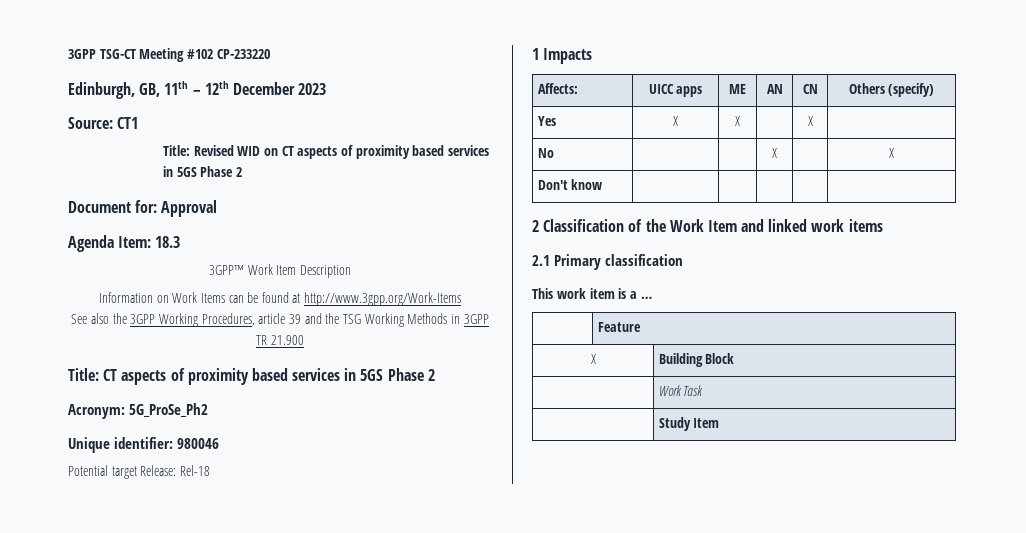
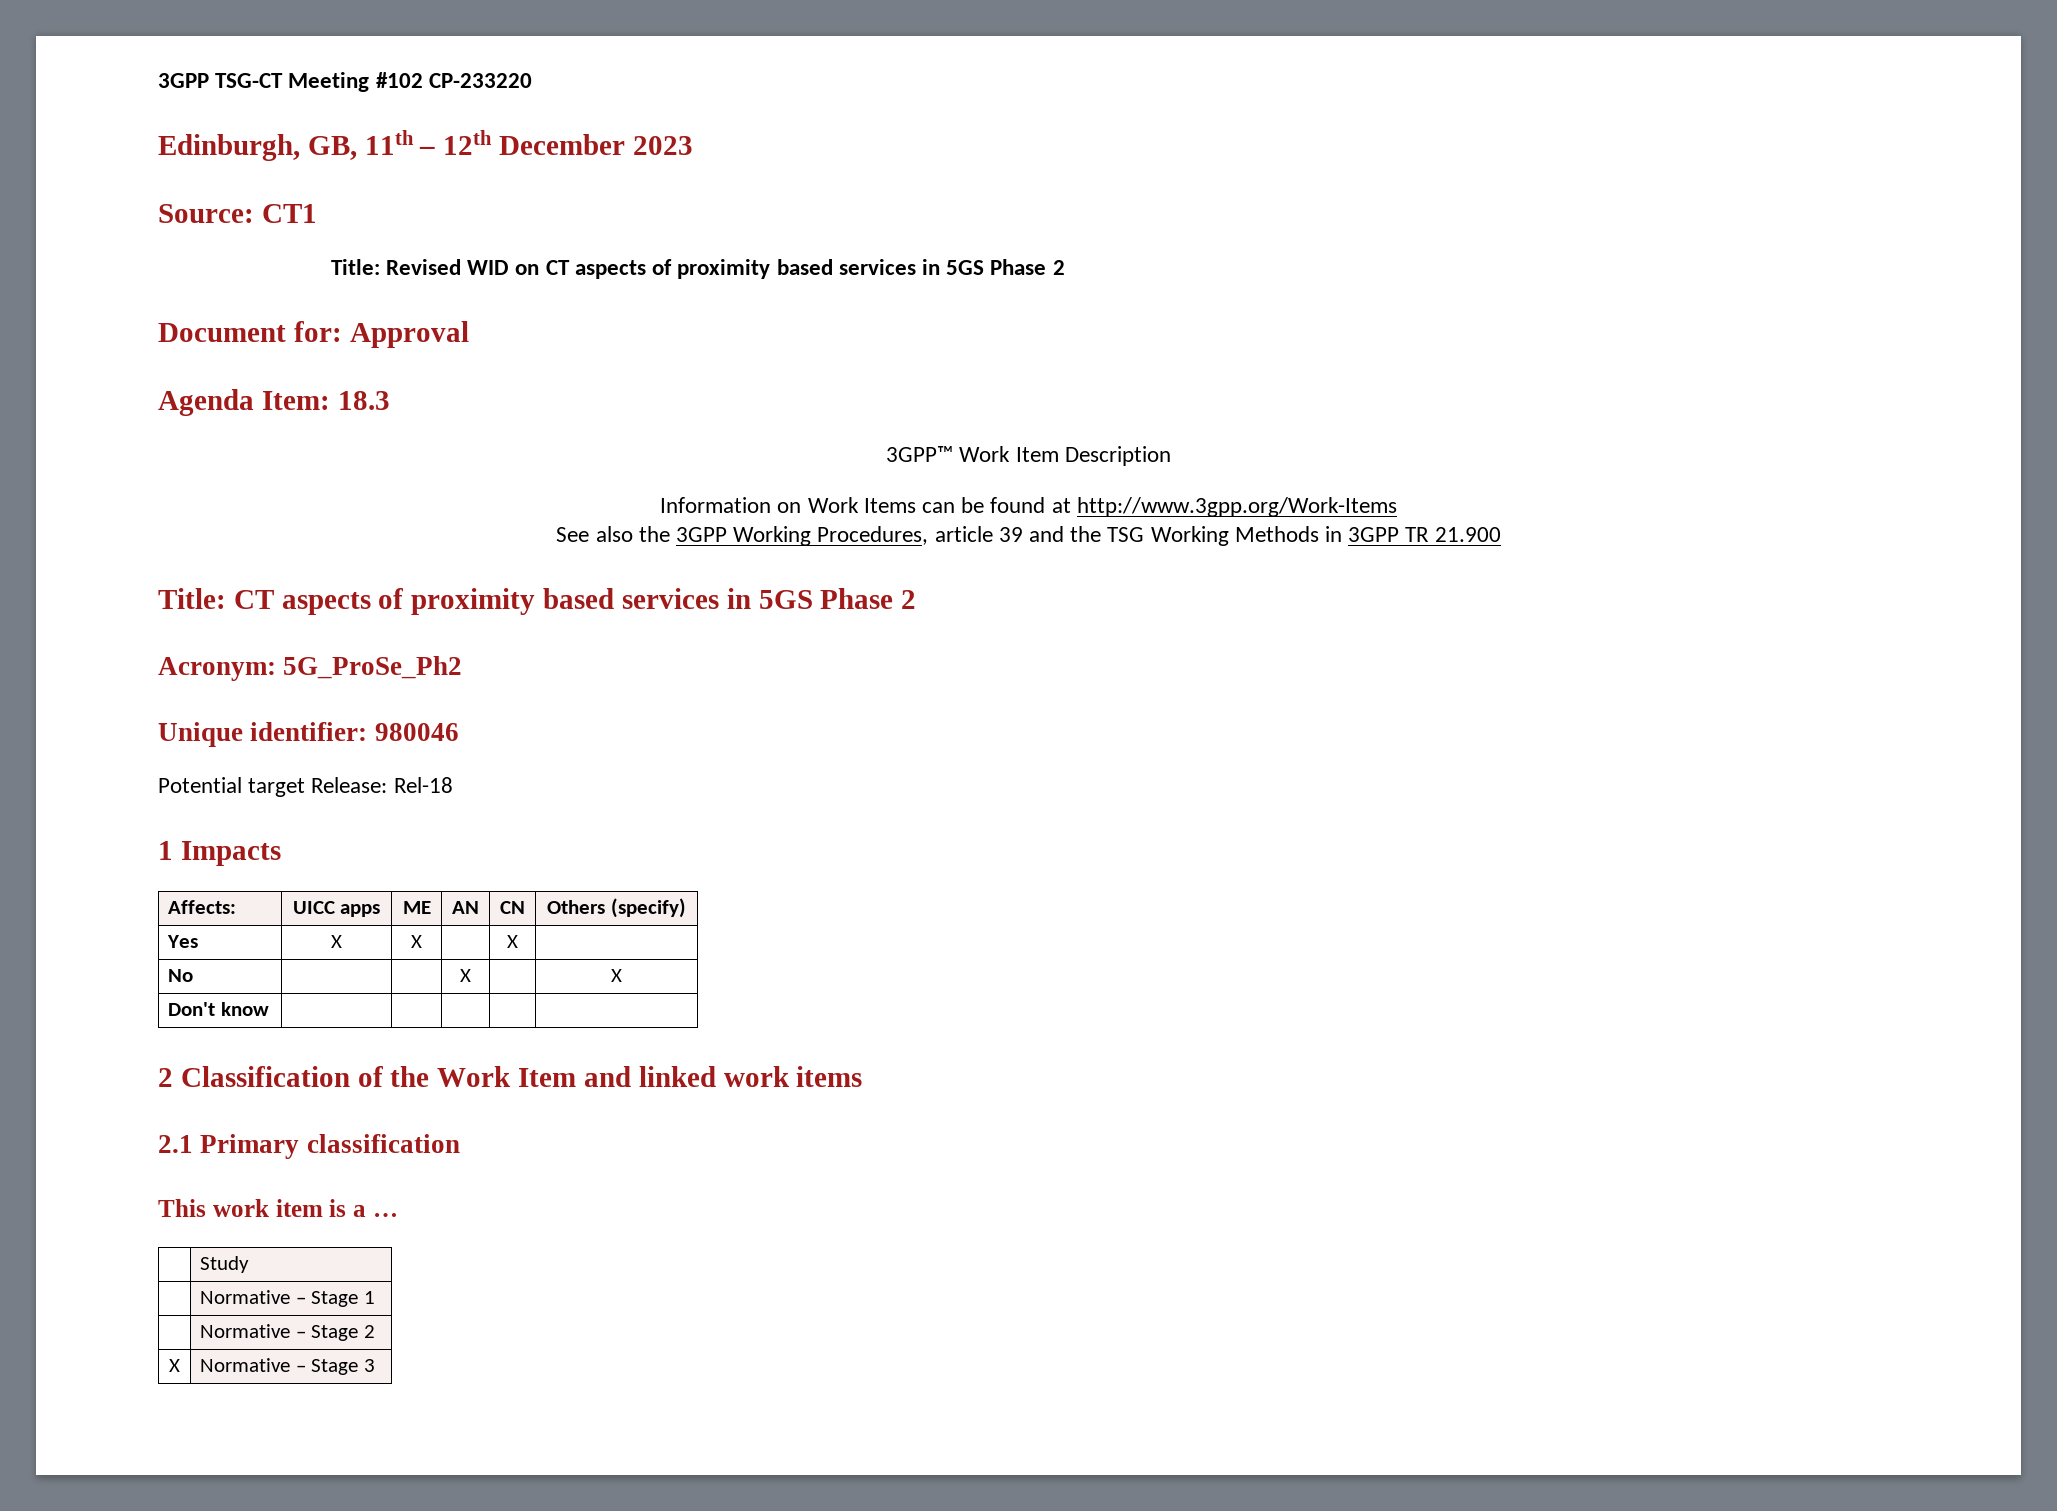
- | Feature
- X | Building Block
- | Work Task
- | Study Item
+ | Study
+ | Normative – Stage 1
+ | Normative – Stage 2
+ X | Normative – Stage 3

